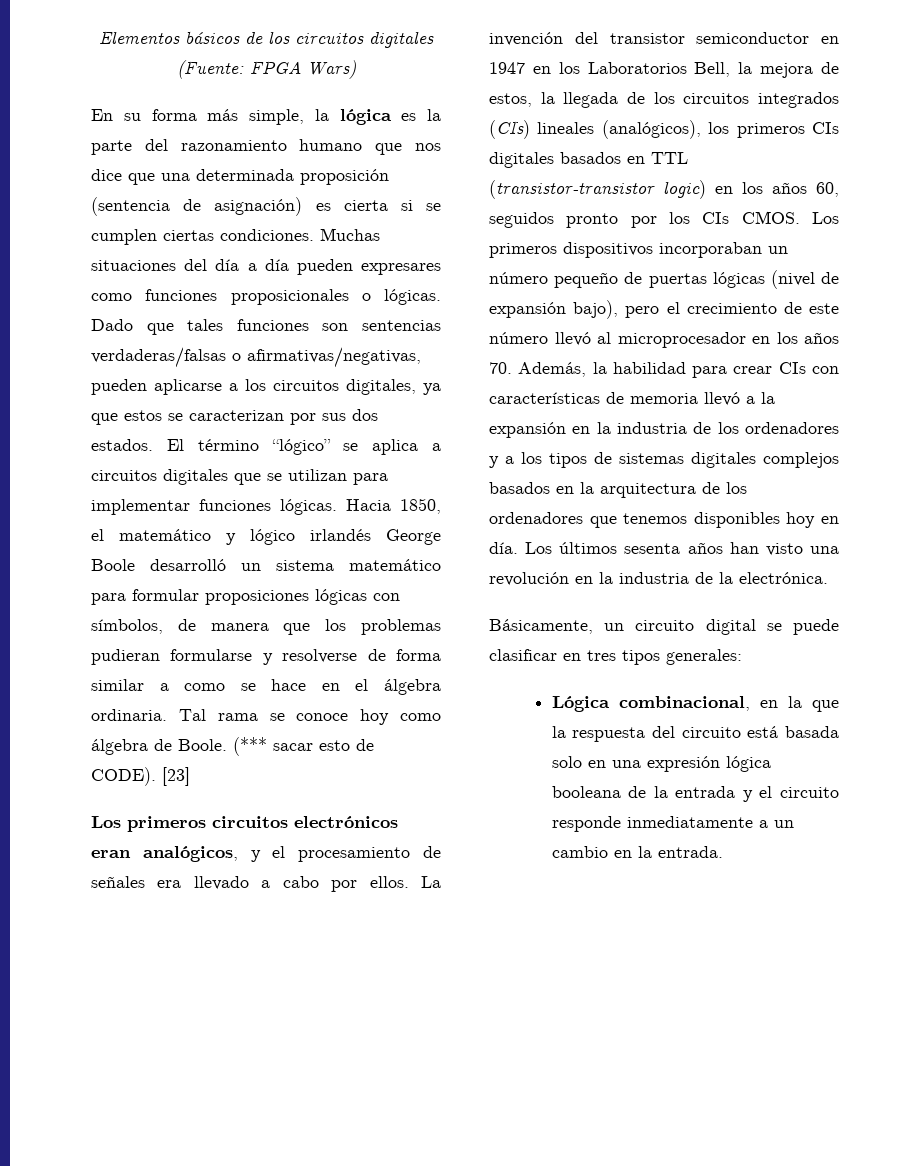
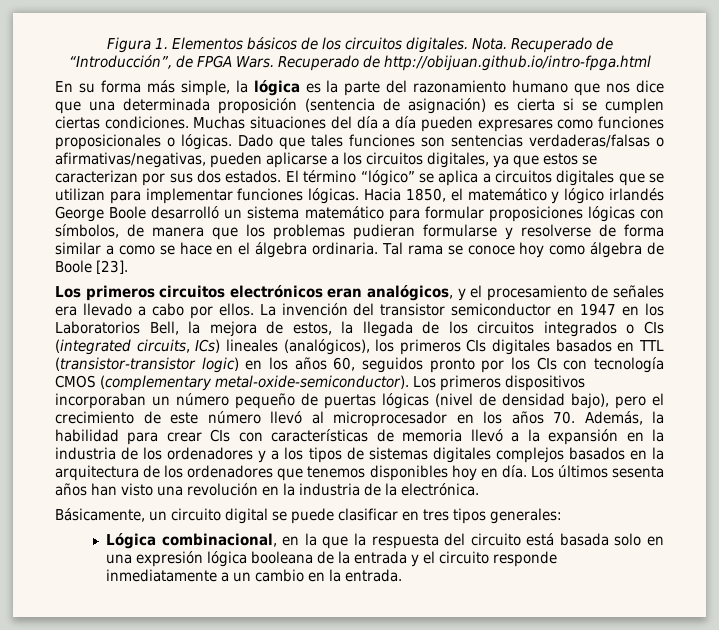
- Elementos básicos de los circuitos digitales (Fuente: FPGA Wars)
+ Figura 1. Elementos básicos de los circuitos digitales. Nota. Recuperado de “Introducción”, de FPGA Wars. Recuperado de http://obijuan.github.io/intro-fpga.html
- Tal rama se conoce hoy como álgebra de Boole. (*** sacar esto de CODE). [23]
+ Tal rama se conoce hoy como álgebra de Boole [23].
- La invención del transistor semiconductor en 1947 en los Laboratorios Bell, la mejora de estos, la llegada de los circuitos integrados (CIs) lineales (analógicos), los primeros CIs digitales basados en TTL (transistor-transistor logic) en los años 60, seguidos pronto por los CIs CMOS.
+ La invención del transistor semiconductor en 1947 en los Laboratorios Bell, la mejora de estos, la llegada de los circuitos integrados o CIs (integrated circuits, ICs) lineales (analógicos), los primeros CIs digitales basados en TTL (transistor-transistor logic) en los años 60, seguidos pronto por los CIs con tecnología CMOS (complementary metal-oxide-semiconductor).
- Los primeros dispositivos incorporaban un número pequeño de puertas lógicas (nivel de expansión bajo), pero el crecimiento de este número llevó al microprocesador en los años 70. Además, la habilidad para crear CIs con características de memoria llevó a la expansión en la industria de los ordenadores y a los tipos de sistemas digitales complejos basados en la arquitectura de los ordenadores que tenemos disponibles hoy en día.
+ Los primeros dispositivos incorporaban un número pequeño de puertas lógicas (nivel de densidad bajo), pero el crecimiento de este número llevó al microprocesador en los años 70. Además, la habilidad para crear CIs con características de memoria llevó a la expansión en la industria de los ordenadores y a los tipos de sistemas digitales complejos basados en la arquitectura de los ordenadores que tenemos disponibles hoy en día.

